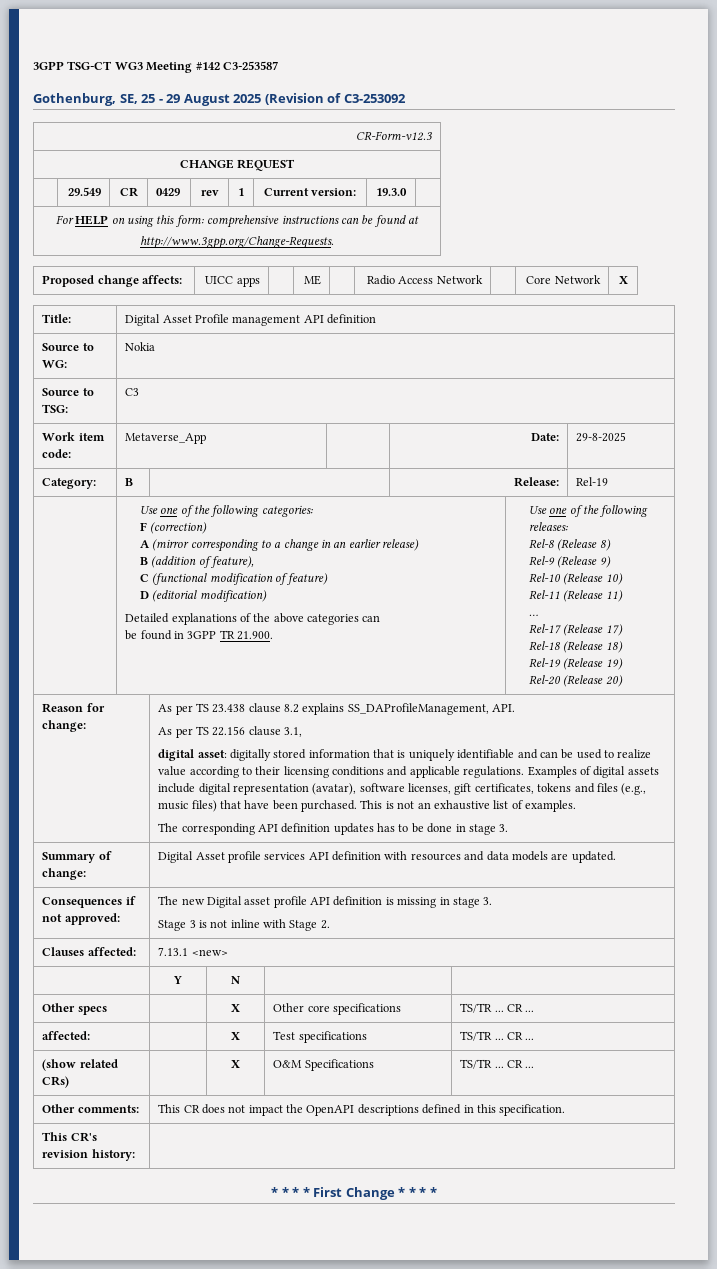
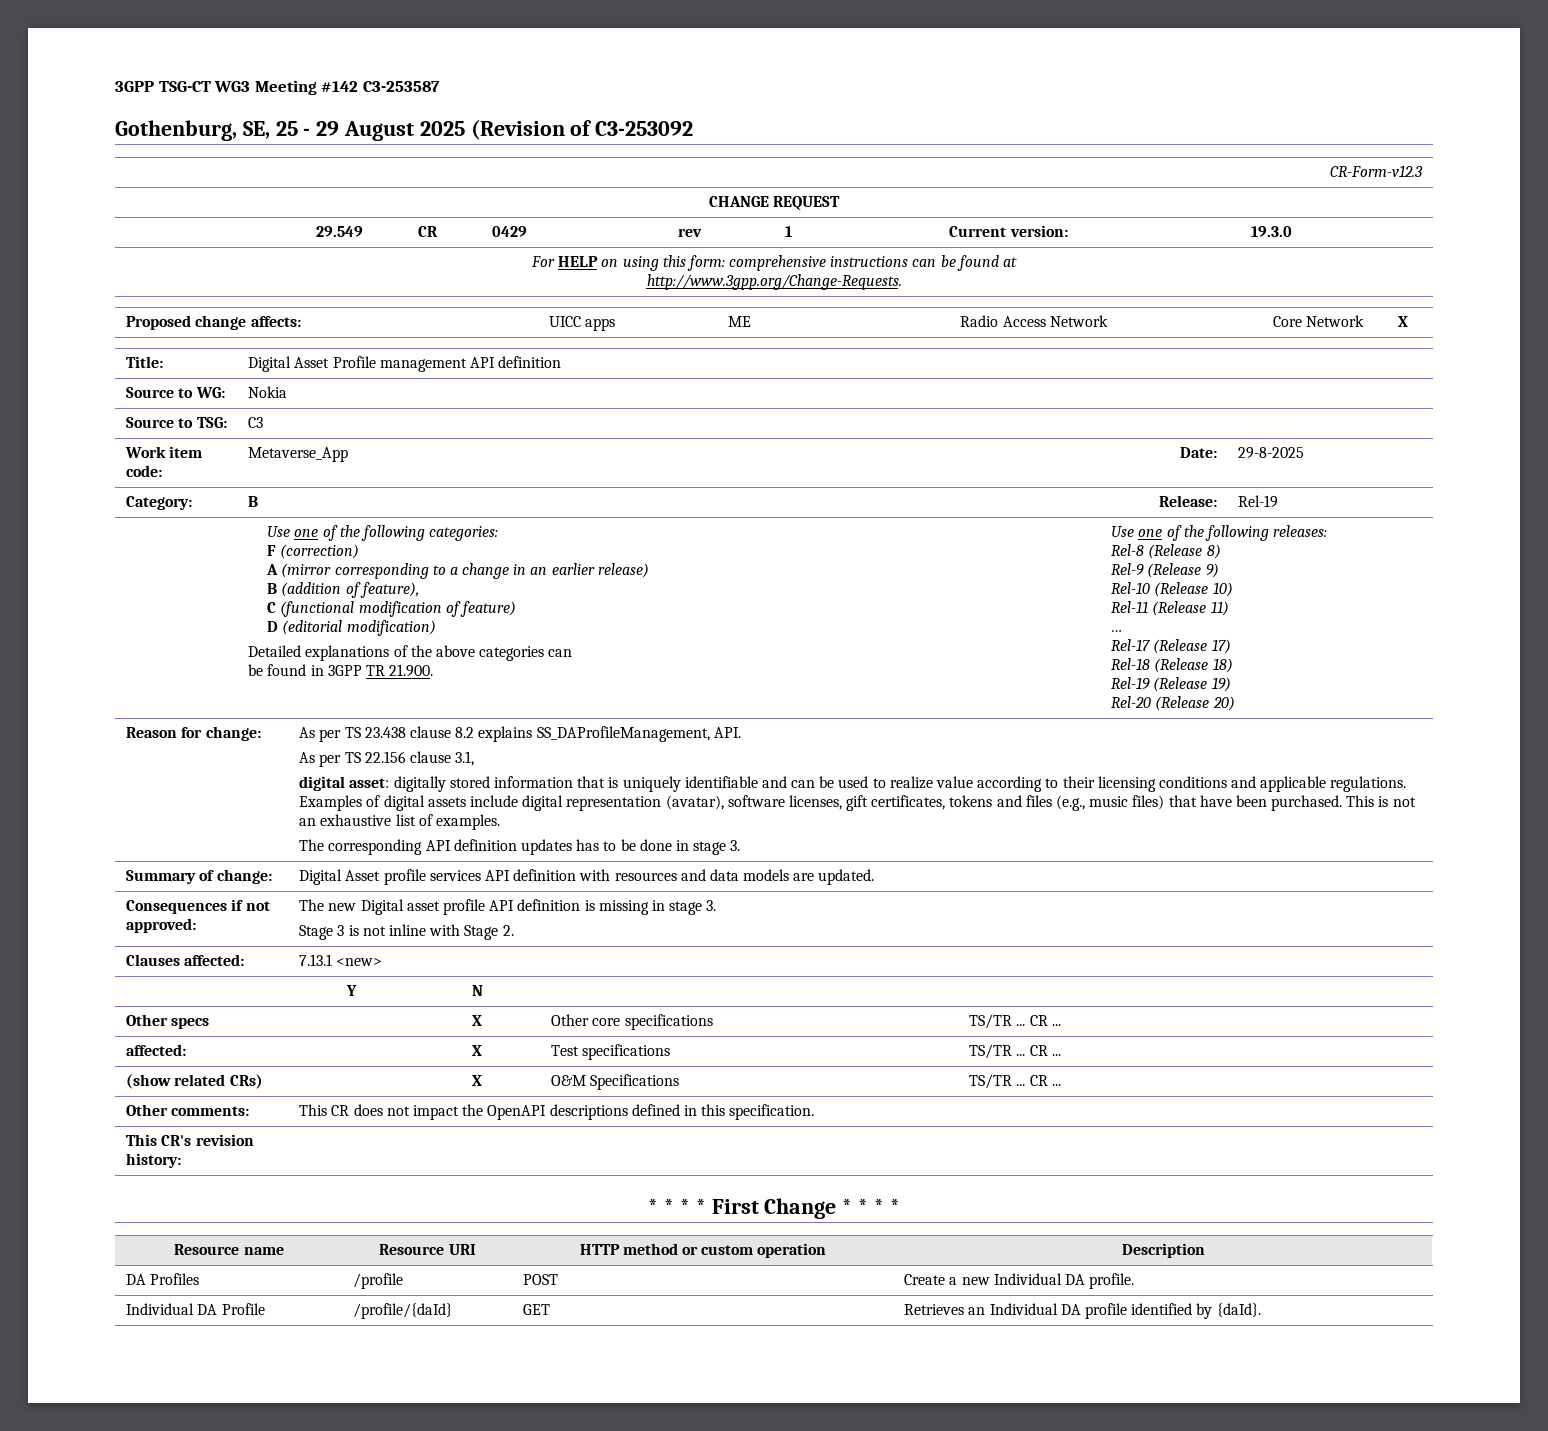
+ Resource name | Resource URI | HTTP method or custom operation | Description
+ DA Profiles | /profile | POST | Create a new Individual DA profile.
+ Individual DA Profile | /profile/{daId} | GET | Retrieves an Individual DA profile identified by {daId}.

